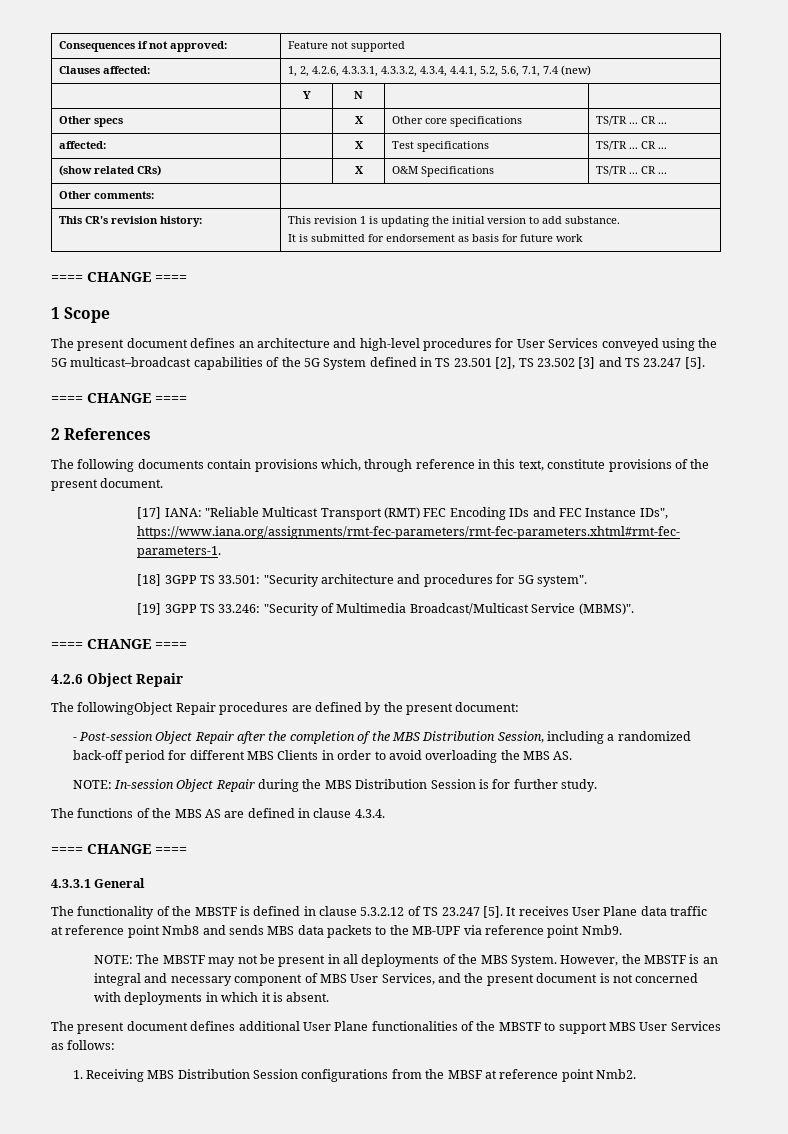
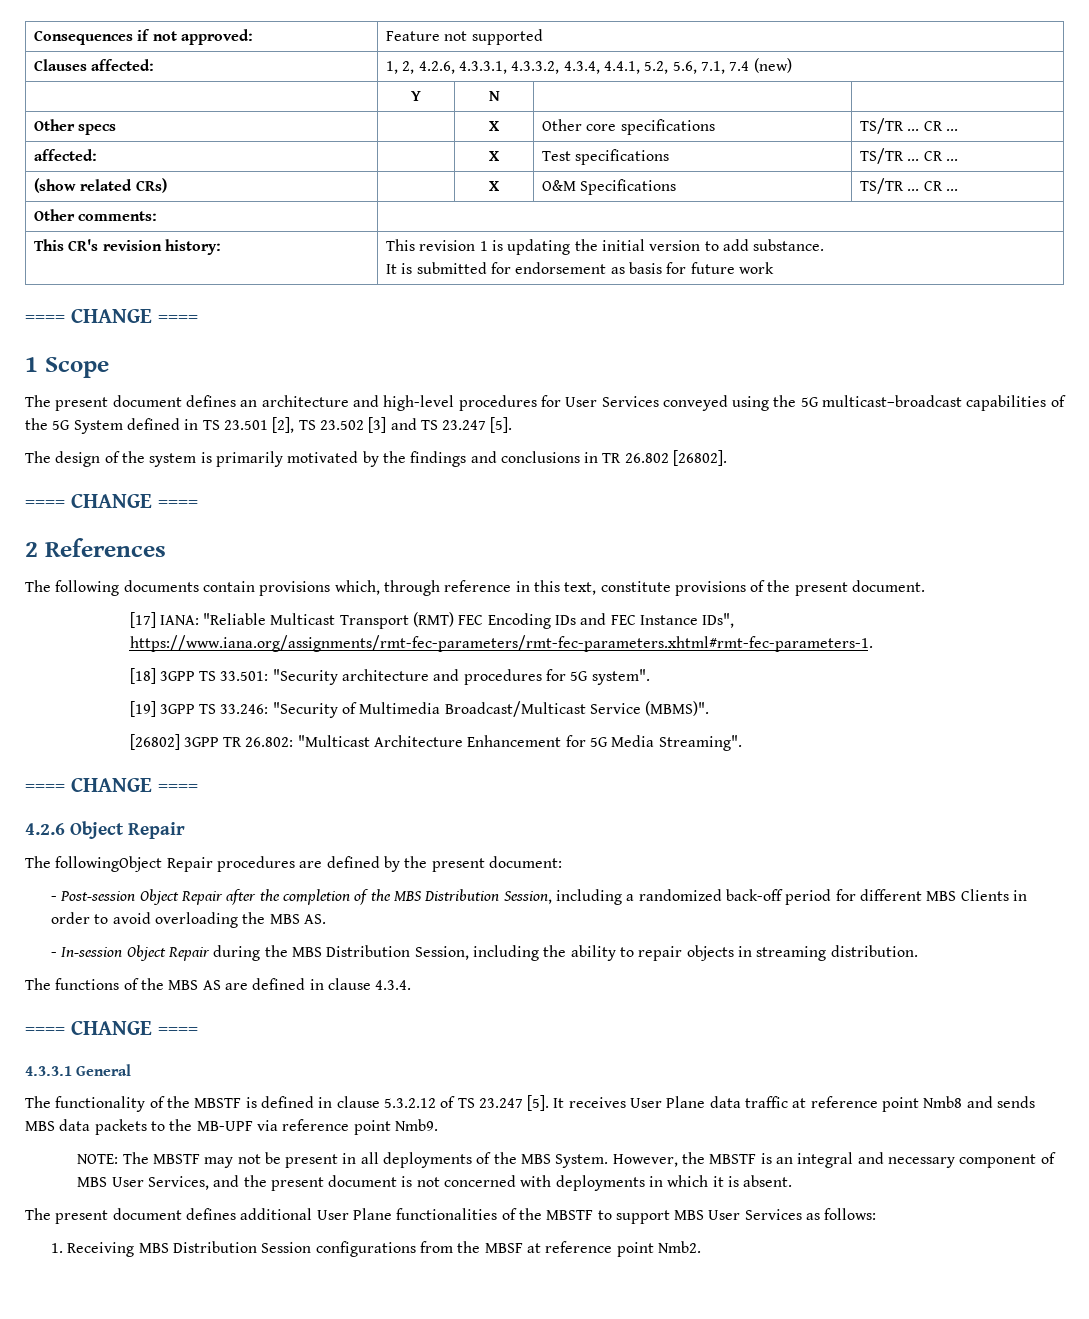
+ The design of the system is primarily motivated by the findings and conclusions in TR 26.802 [26802].
+ [26802] 3GPP TR 26.802: "Multicast Architecture Enhancement for 5G Media Streaming".
- NOTE: In-session Object Repair during the MBS Distribution Session is for further study.
+ - In-session Object Repair during the MBS Distribution Session, including the ability to repair objects in streaming distribution.

